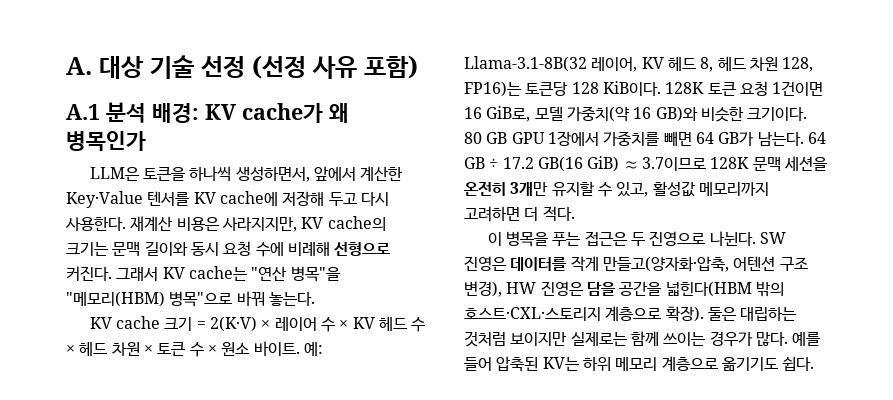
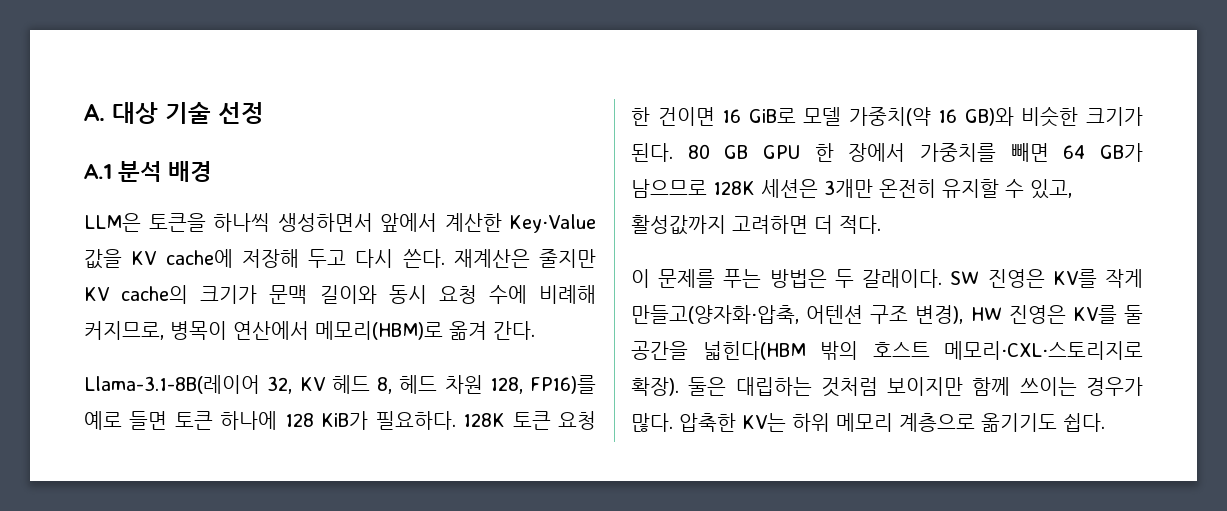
- A. 대상 기술 선정 (선정 사유 포함)
+ A. 대상 기술 선정
- A.1 분석 배경: KV cache가 왜 병목인가
+ A.1 분석 배경
- LLM은 토큰을 하나씩 생성하면서, 앞에서 계산한 Key·Value 텐서를 KV cache에 저장해 두고 다시 사용한다. 재계산 비용은 사라지지만, KV cache의 크기는 문맥 길이와 동시 요청 수에 비례해 선형으로 커진다. 그래서 KV cache는 "연산 병목"을 "메모리(HBM) 병목"으로 바꿔 놓는다.
- KV cache 크기 = 2(K·V) × 레이어 수 × KV 헤드 수 × 헤드 차원 × 토큰 수 × 원소 바이트. 예: Llama-3.1-8B(32 레이어, KV 헤드 8, 헤드 차원 128, FP16)는 토큰당 128 KiB이다. 128K 토큰 요청 1건이면 16 GiB로, 모델 가중치(약 16 GB)와 비슷한 크기이다.
+ LLM은 토큰을 하나씩 생성하면서 앞에서 계산한 Key·Value 값을 KV cache에 저장해 두고 다시 쓴다. 재계산은 줄지만 KV cache의 크기가 문맥 길이와 동시 요청 수에 비례해 커지므로, 병목이 연산에서 메모리(HBM)로 옮겨 간다.
+ Llama-3.1-8B(레이어 32, KV 헤드 8, 헤드 차원 128, FP16)를 예로 들면 토큰 하나에 128 KiB가 필요하다. 128K 토큰 요청 한 건이면 16 GiB로 모델 가중치(약 16 GB)와 비슷한 크기가 된다.
- 80 GB GPU 1장에서 가중치를 빼면 64 GB가 남는다. 64 GB ÷ 17.2 GB(16 GiB) ≈ 3.7이므로 128K 문맥 세션을 온전히 3개만 유지할 수 있고, 활성값 메모리까지 고려하면 더 적다.
+ 80 GB GPU 한 장에서 가중치를 빼면 64 GB가 남으므로 128K 세션은 3개만 온전히 유지할 수 있고, 활성값까지 고려하면 더 적다.
- 이 병목을 푸는 접근은 두 진영으로 나뉜다.
+ 이 문제를 푸는 방법은 두 갈래이다.
- SW 진영은 데이터를 작게 만들고(양자화·압축, 어텐션 구조 변경), HW 진영은 담을 공간을 넓힌다(HBM 밖의 호스트·CXL·스토리지 계층으로 확장).
+ SW 진영은 KV를 작게 만들고(양자화·압축, 어텐션 구조 변경), HW 진영은 KV를 둘 공간을 넓힌다(HBM 밖의 호스트 메모리·CXL·스토리지로 확장).
- 둘은 대립하는 것처럼 보이지만 실제로는 함께 쓰이는 경우가 많다.
+ 둘은 대립하는 것처럼 보이지만 함께 쓰이는 경우가 많다.
- 예를 들어 압축된 KV는 하위 메모리 계층으로 옮기기도 쉽다.
+ 압축한 KV는 하위 메모리 계층으로 옮기기도 쉽다.

